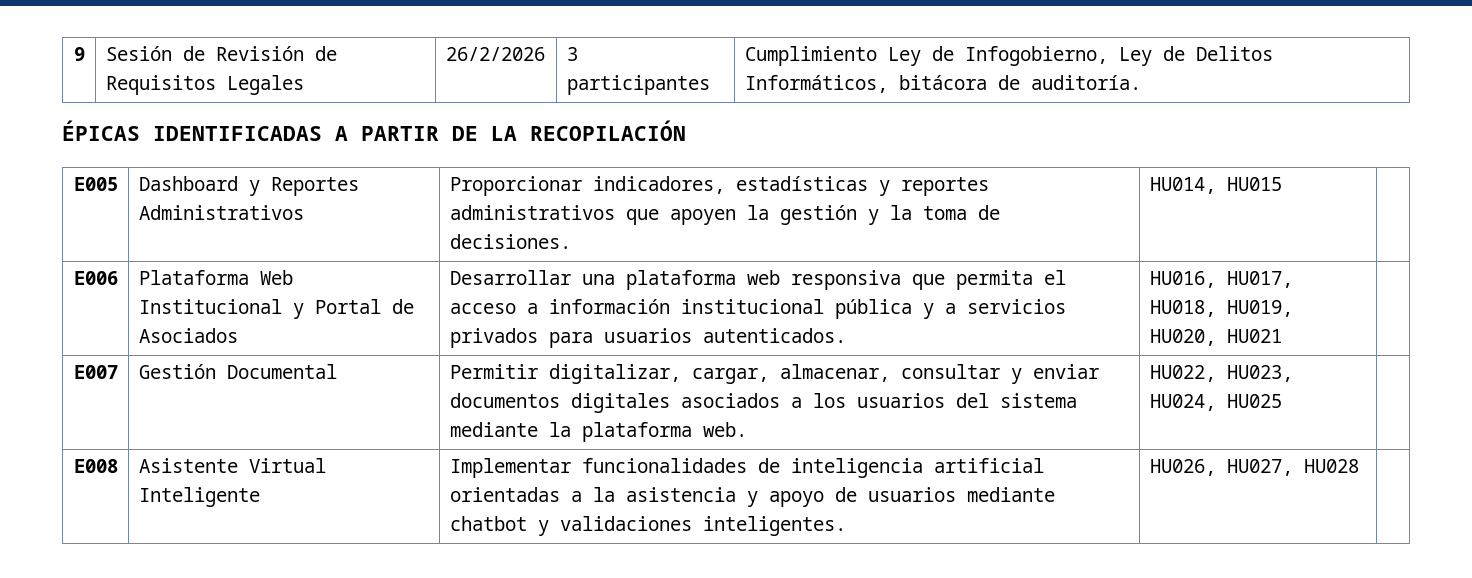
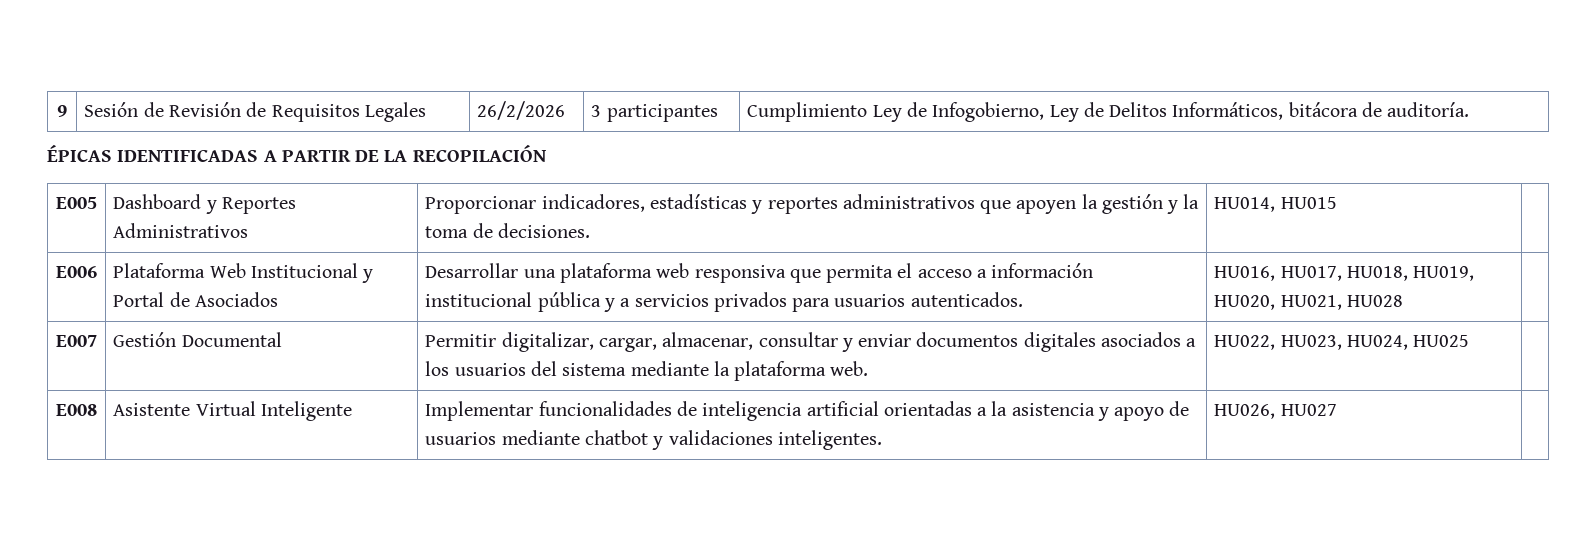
- E006 | Plataforma Web Institucional y Portal de Asociados | Desarrollar una plataforma web responsiva que permita el acceso a información institucional pública y a servicios privados para usuarios autenticados. | HU016, HU017, HU018, HU019, HU020, HU021 |
+ E006 | Plataforma Web Institucional y Portal de Asociados | Desarrollar una plataforma web responsiva que permita el acceso a información institucional pública y a servicios privados para usuarios autenticados. | HU016, HU017, HU018, HU019, HU020, HU021, HU028 |
- E008 | Asistente Virtual Inteligente | Implementar funcionalidades de inteligencia artificial orientadas a la asistencia y apoyo de usuarios mediante chatbot y validaciones inteligentes. | HU026, HU027, HU028 |
+ E008 | Asistente Virtual Inteligente | Implementar funcionalidades de inteligencia artificial orientadas a la asistencia y apoyo de usuarios mediante chatbot y validaciones inteligentes. | HU026, HU027 |

